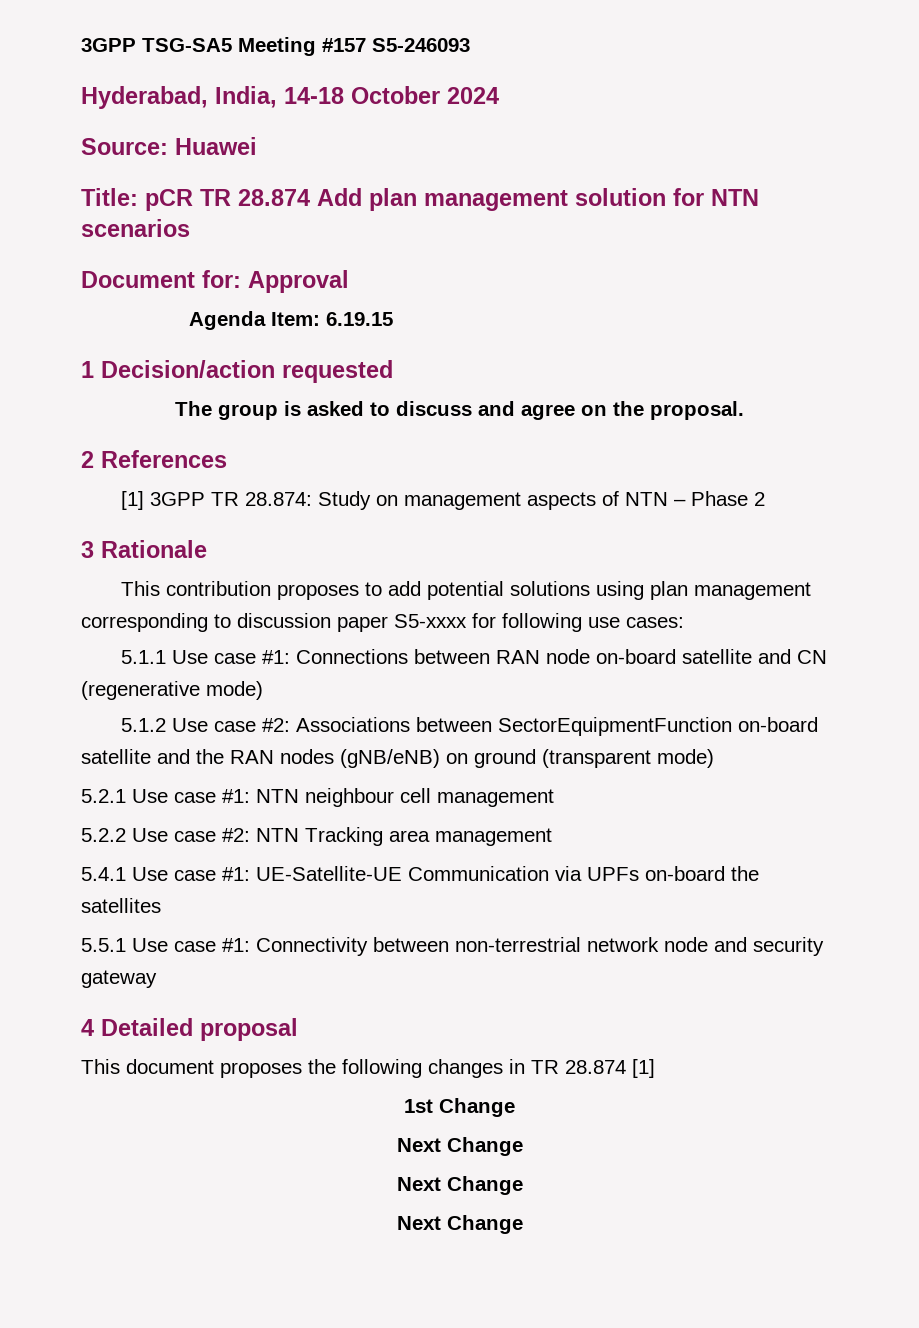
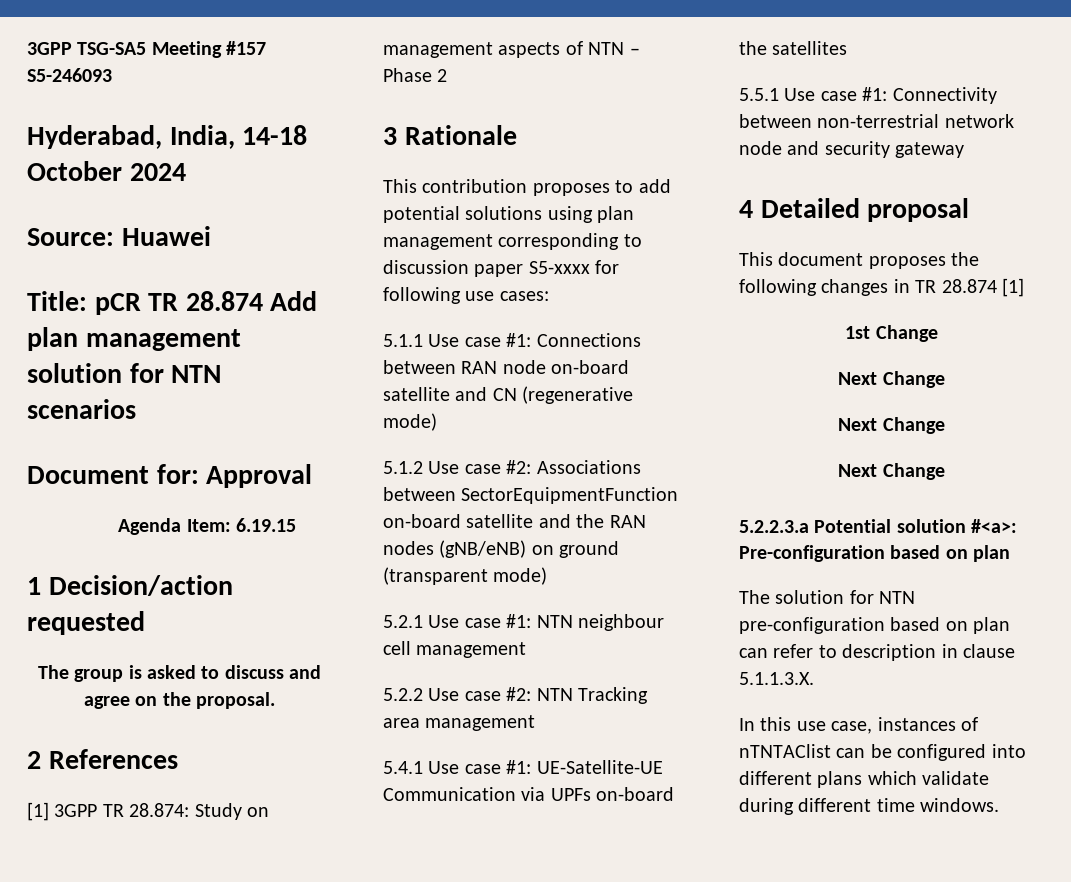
+ 5.2.2.3.a Potential solution #<a>: Pre-configuration based on plan
+ The solution for NTN pre-configuration based on plan can refer to description in clause 5.1.1.3.X.
+ In this use case, instances of nTNTAClist can be configured into different plans which validate during different time windows.

